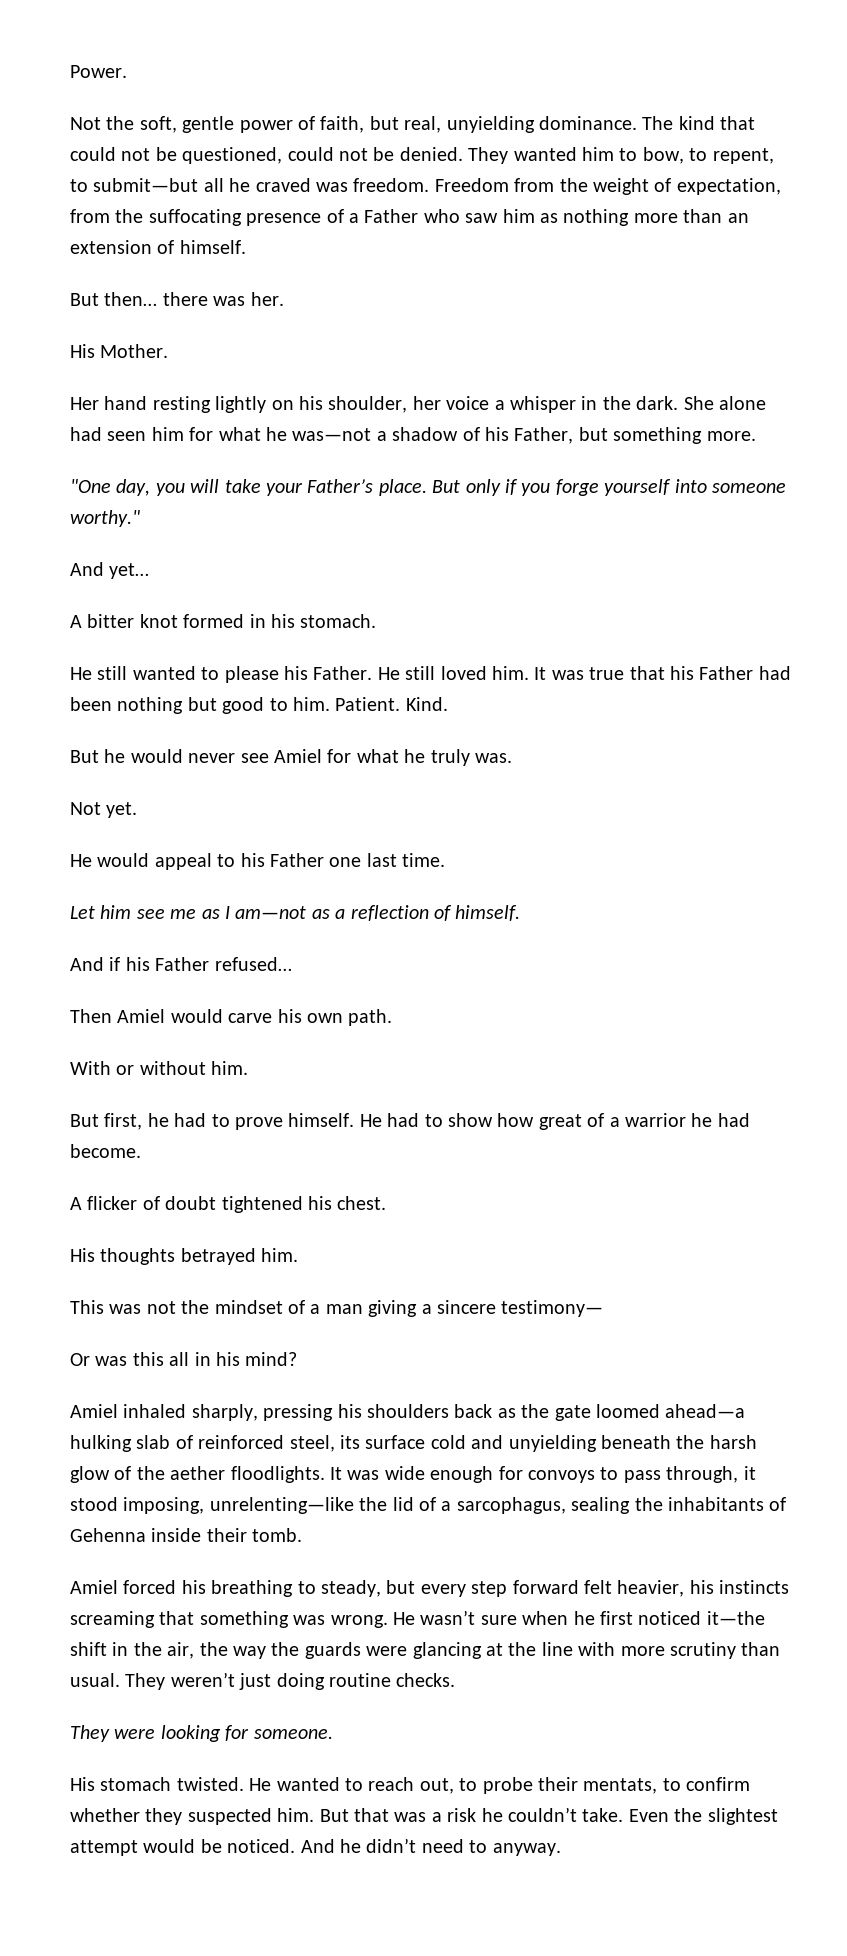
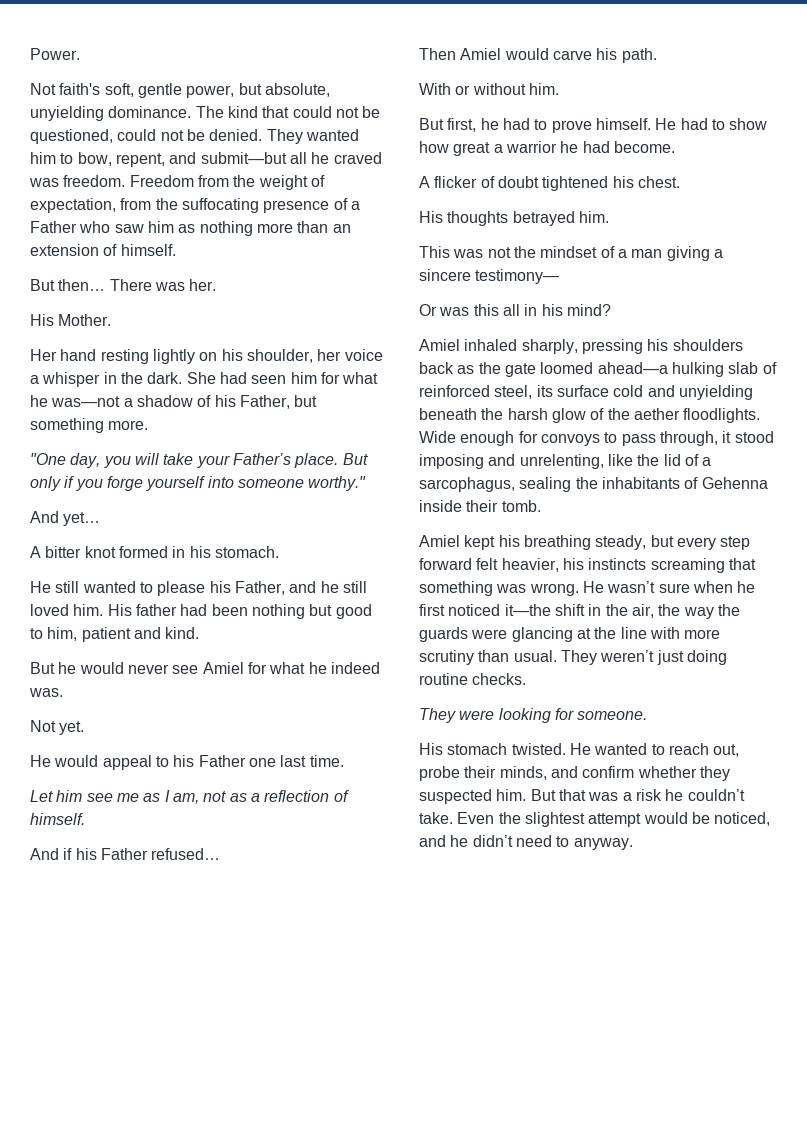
- Not the soft, gentle power of faith, but real, unyielding dominance.
+ Not faith's soft, gentle power, but absolute, unyielding dominance.
- They wanted him to bow, to repent, to submit—but all he craved was freedom.
+ They wanted him to bow, repent, and submit—but all he craved was freedom.
- But then… there was her.
+ But then… There was her.
- She alone had seen him for what he was—not a shadow of his Father, but something more.
+ She had seen him for what he was—not a shadow of his Father, but something more.
- He still wanted to please his Father. He still loved him. It was true that his Father had been nothing but good to him. Patient. Kind.
+ He still wanted to please his Father, and he still loved him. His father had been nothing but good to him, patient and kind.
- But he would never see Amiel for what he truly was.
+ But he would never see Amiel for what he indeed was.
- Let him see me as I am—not as a reflection of himself.
+ Let him see me as I am, not as a reflection of himself.
- Then Amiel would carve his own path.
+ Then Amiel would carve his path.
- He had to show how great of a warrior he had become.
+ He had to show how great a warrior he had become.
- It was wide enough for convoys to pass through, it stood imposing, unrelenting—like the lid of a sarcophagus, sealing the inhabitants of Gehenna inside their tomb.
+ Wide enough for convoys to pass through, it stood imposing and unrelenting, like the lid of a sarcophagus, sealing the inhabitants of Gehenna inside their tomb.
- Amiel forced his breathing to steady, but every step forward felt heavier, his instincts screaming that something was wrong.
+ Amiel kept his breathing steady, but every step forward felt heavier, his instincts screaming that something was wrong.
- He wanted to reach out, to probe their mentats, to confirm whether they suspected him.
+ He wanted to reach out, probe their minds, and confirm whether they suspected him.
- Even the slightest attempt would be noticed. And he didn’t need to anyway.
+ Even the slightest attempt would be noticed, and he didn’t need to anyway.

